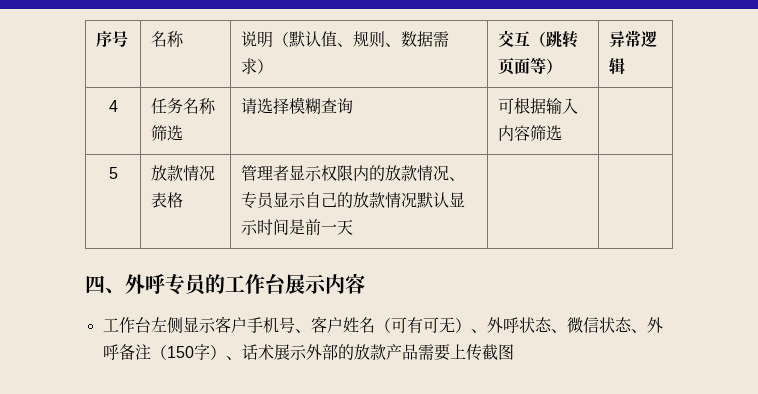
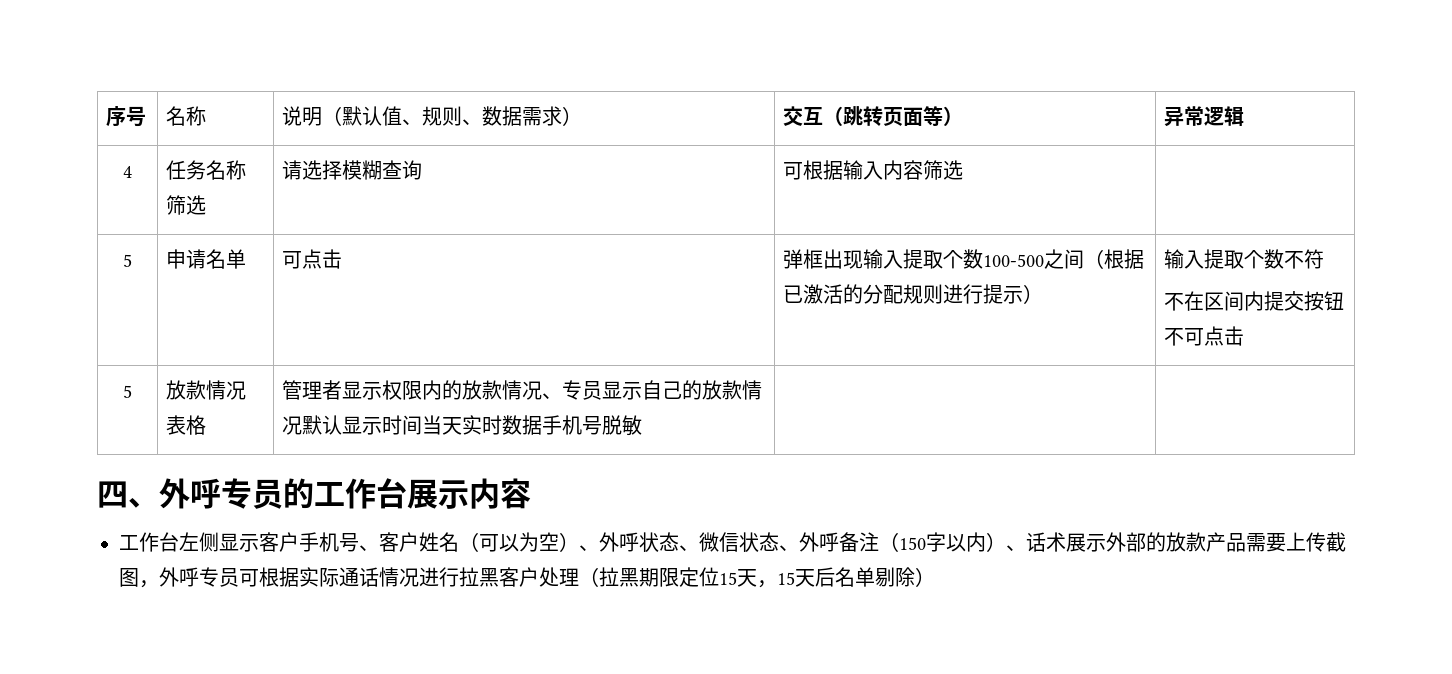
+ 5 | 申请名单 | 可点击 | 弹框出现输入提取个数100-500之间（根据已激活的分配规则进行提示） | 输入提取个数不符
+ 不在区间内提交按钮不可点击
- 5 | 放款情况表格 | 管理者显示权限内的放款情况、专员显示自己的放款情况默认显示时间是前一天 | |
+ 5 | 放款情况表格 | 管理者显示权限内的放款情况、专员显示自己的放款情况默认显示时间当天实时数据手机号脱敏 | |
- 工作台左侧显示客户手机号、客户姓名（可有可无）、外呼状态、微信状态、外呼备注（150字）、话术展示外部的放款产品需要上传截图
+ 工作台左侧显示客户手机号、客户姓名（可以为空）、外呼状态、微信状态、外呼备注（150字以内）、话术展示外部的放款产品需要上传截图，外呼专员可根据实际通话情况进行拉黑客户处理（拉黑期限定位15天，15天后名单剔除）

